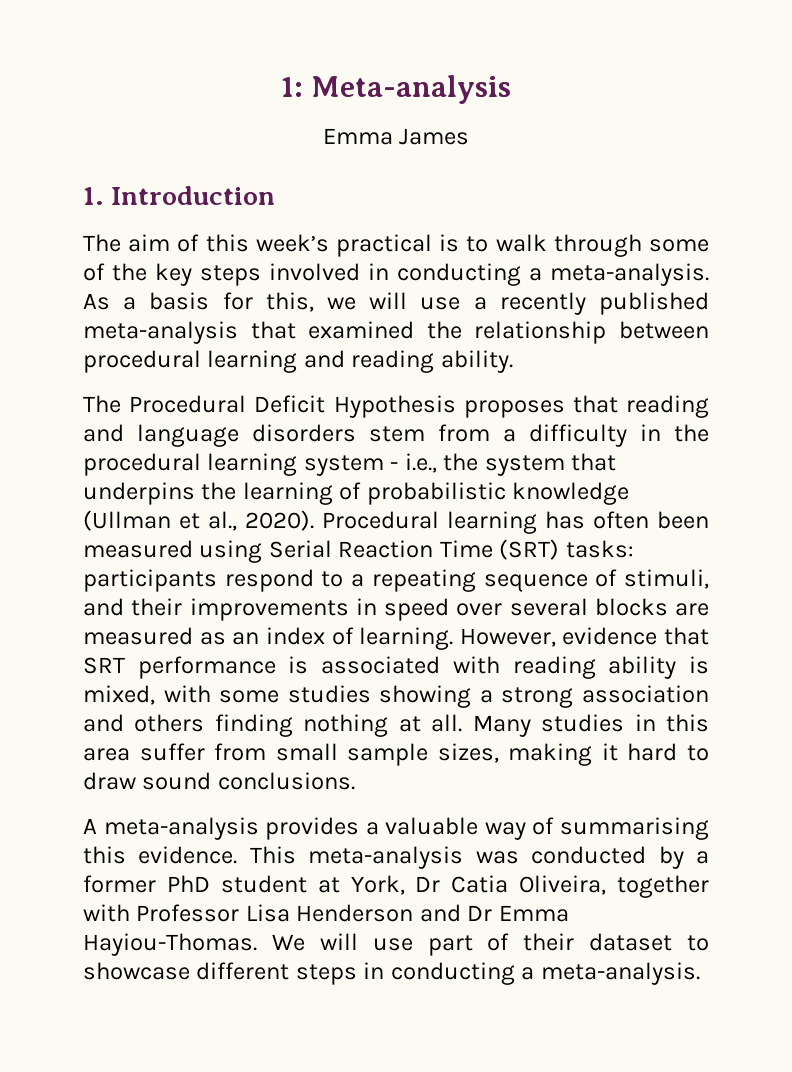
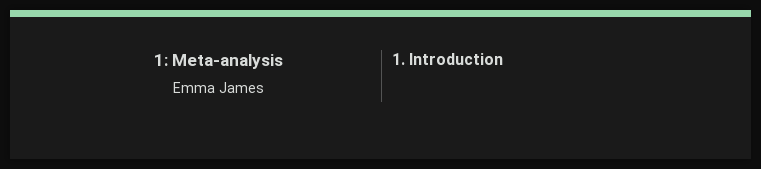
- The aim of this week’s practical is to walk through some of the key steps involved in conducting a meta-analysis. As a basis for this, we will use a recently published meta-analysis that examined the relationship between procedural learning and reading ability.
- The Procedural Deficit Hypothesis proposes that reading and language disorders stem from a difficulty in the procedural learning system - i.e., the system that underpins the learning of probabilistic knowledge (Ullman et al., 2020). Procedural learning has often been measured using Serial Reaction Time (SRT) tasks: participants respond to a repeating sequence of stimuli, and their improvements in speed over several blocks are measured as an index of learning. However, evidence that SRT performance is associated with reading ability is mixed, with some studies showing a strong association and others finding nothing at all. Many studies in this area suffer from small sample sizes, making it hard to draw sound conclusions.
- A meta-analysis provides a valuable way of summarising this evidence. This meta-analysis was conducted by a former PhD student at York, Dr Catia Oliveira, together with Professor Lisa Henderson and Dr Emma Hayiou-Thomas. We will use part of their dataset to showcase different steps in conducting a meta-analysis.

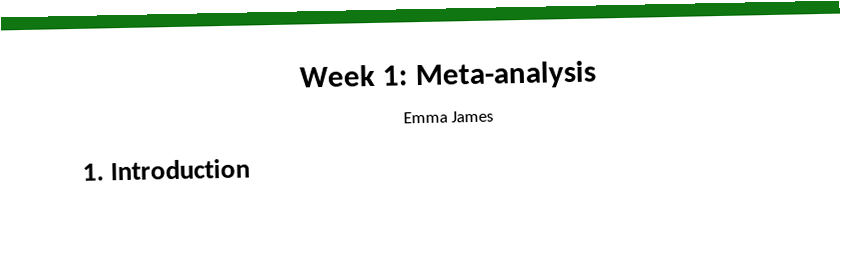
- 1: Meta-analysis
+ Week 1: Meta-analysis

